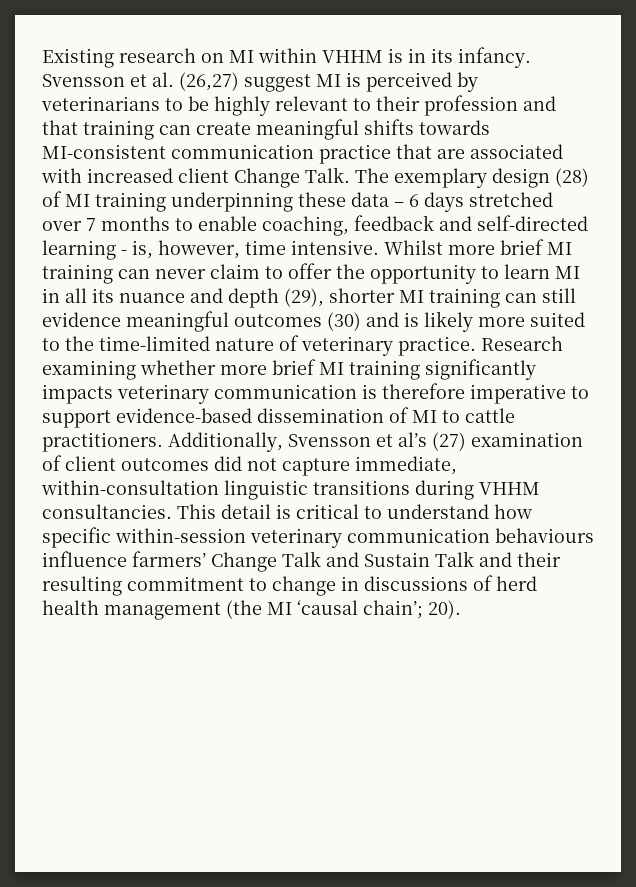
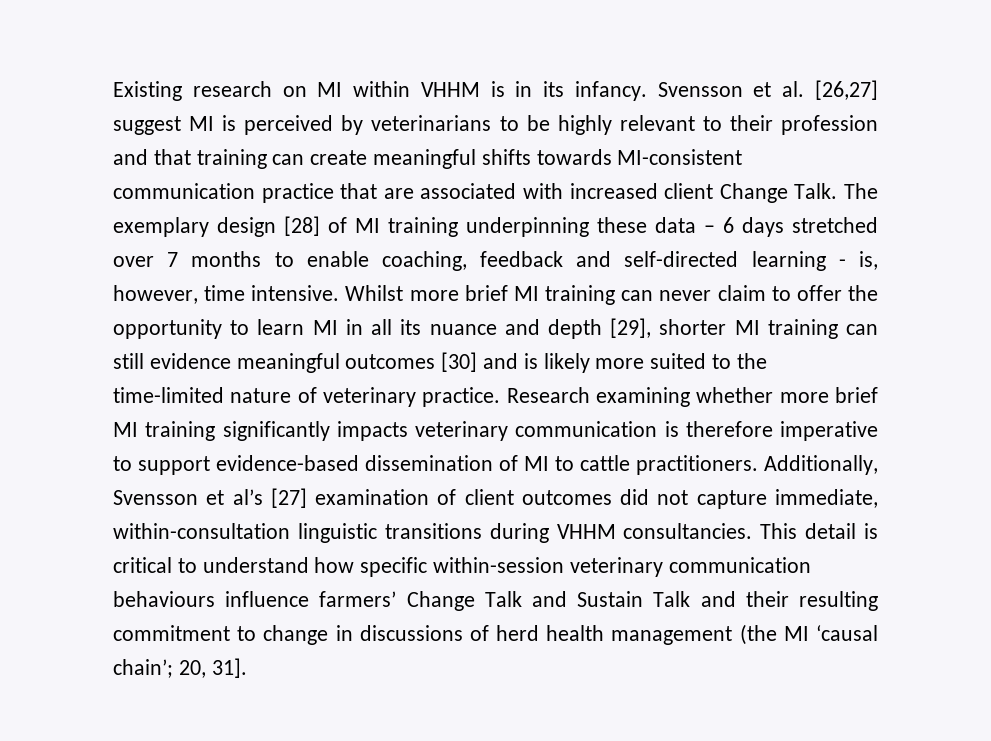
- Svensson et al. (26,27) suggest MI is perceived by veterinarians to be highly relevant to their profession and that training can create meaningful shifts towards MI-consistent communication practice that are associated with increased client Change Talk.
+ Svensson et al. [26,27] suggest MI is perceived by veterinarians to be highly relevant to their profession and that training can create meaningful shifts towards MI-consistent communication practice that are associated with increased client Change Talk.
- The exemplary design (28) of MI training underpinning these data – 6 days stretched over 7 months to enable coaching, feedback and self-directed learning - is, however, time intensive.
+ The exemplary design [28] of MI training underpinning these data – 6 days stretched over 7 months to enable coaching, feedback and self-directed learning - is, however, time intensive.
- Whilst more brief MI training can never claim to offer the opportunity to learn MI in all its nuance and depth (29), shorter MI training can still evidence meaningful outcomes (30) and is likely more suited to the time-limited nature of veterinary practice.
+ Whilst more brief MI training can never claim to offer the opportunity to learn MI in all its nuance and depth [29], shorter MI training can still evidence meaningful outcomes [30] and is likely more suited to the time-limited nature of veterinary practice.
- Additionally, Svensson et al’s (27) examination of client outcomes did not capture immediate, within-consultation linguistic transitions during VHHM consultancies.
+ Additionally, Svensson et al’s [27] examination of client outcomes did not capture immediate, within-consultation linguistic transitions during VHHM consultancies.
- This detail is critical to understand how specific within-session veterinary communication behaviours influence farmers’ Change Talk and Sustain Talk and their resulting commitment to change in discussions of herd health management (the MI ‘causal chain’; 20).
+ This detail is critical to understand how specific within-session veterinary communication behaviours influence farmers’ Change Talk and Sustain Talk and their resulting commitment to change in discussions of herd health management (the MI ‘causal chain’; 20, 31].

